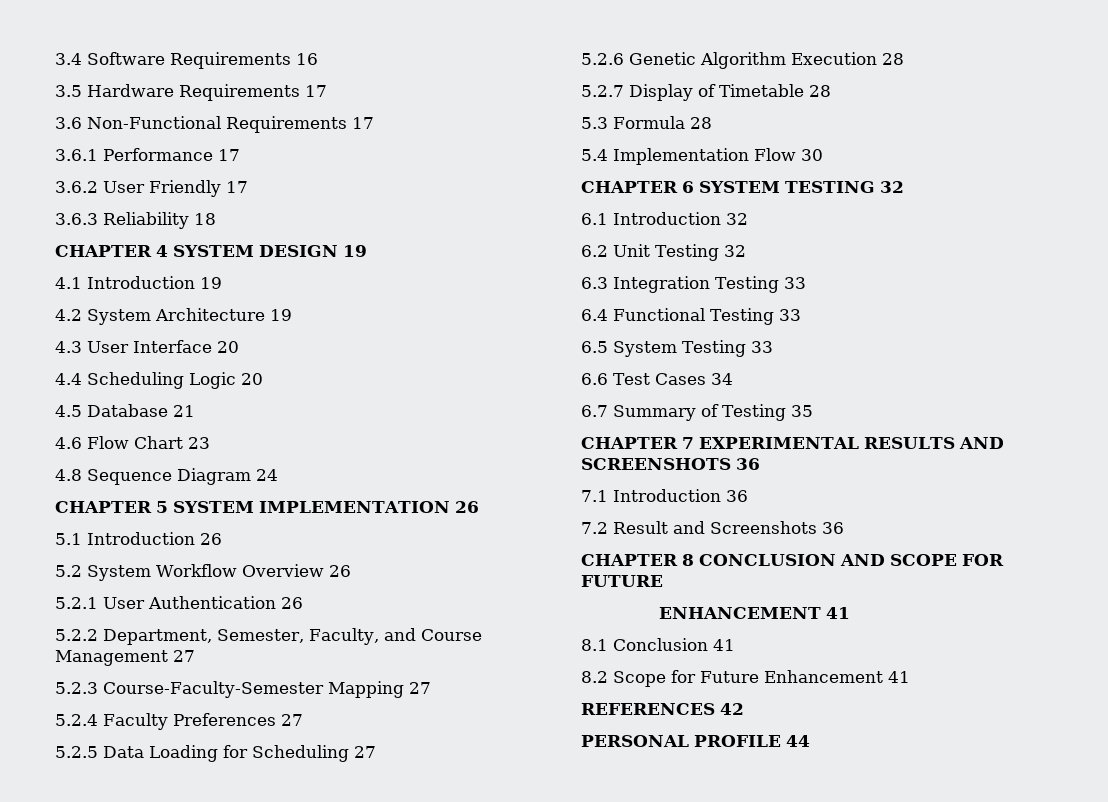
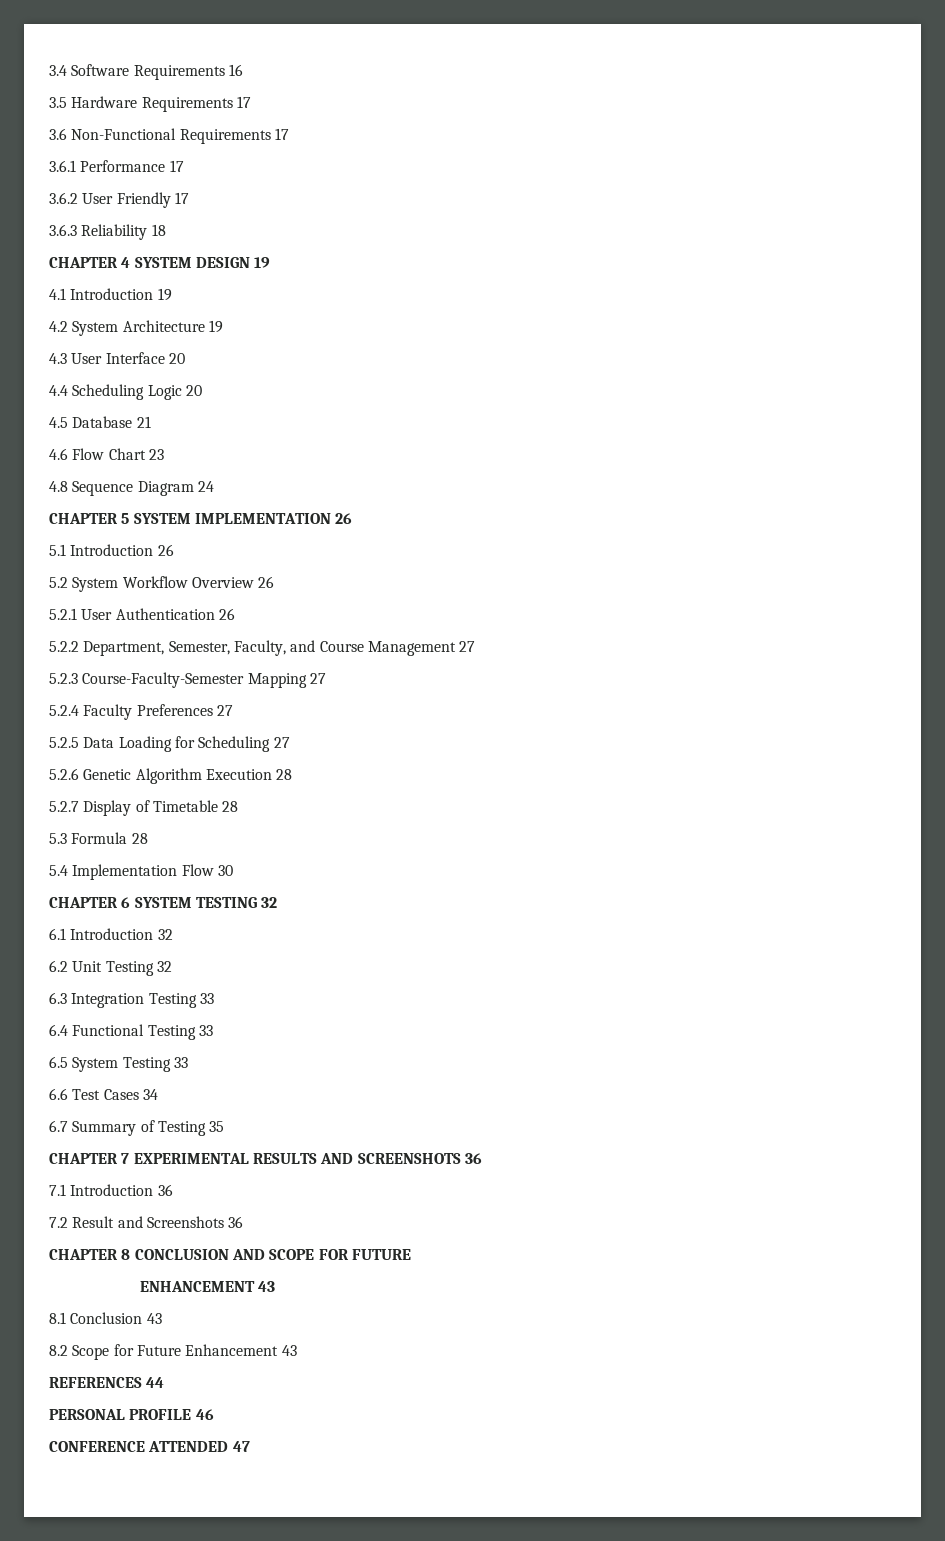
- ENHANCEMENT 41
+ ENHANCEMENT 43
- 8.1 Conclusion 41
+ 8.1 Conclusion 43
- 8.2 Scope for Future Enhancement 41
+ 8.2 Scope for Future Enhancement 43
- REFERENCES 42
+ REFERENCES 44
- PERSONAL PROFILE 44
+ PERSONAL PROFILE 46
+ CONFERENCE ATTENDED 47

